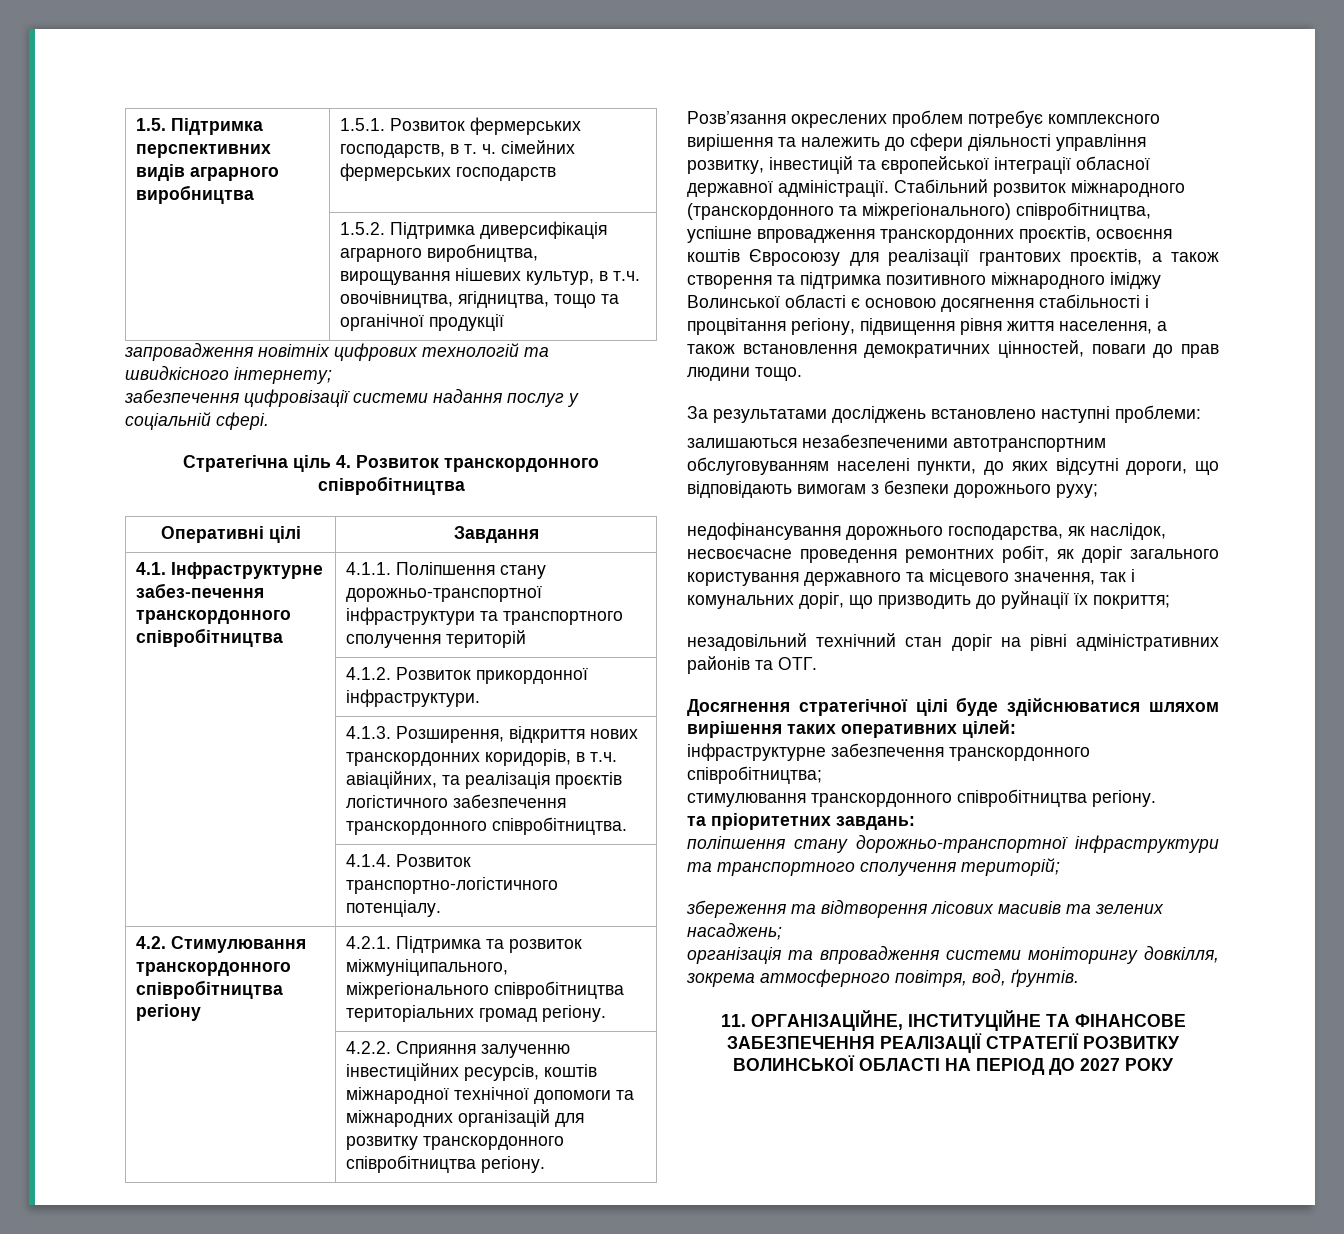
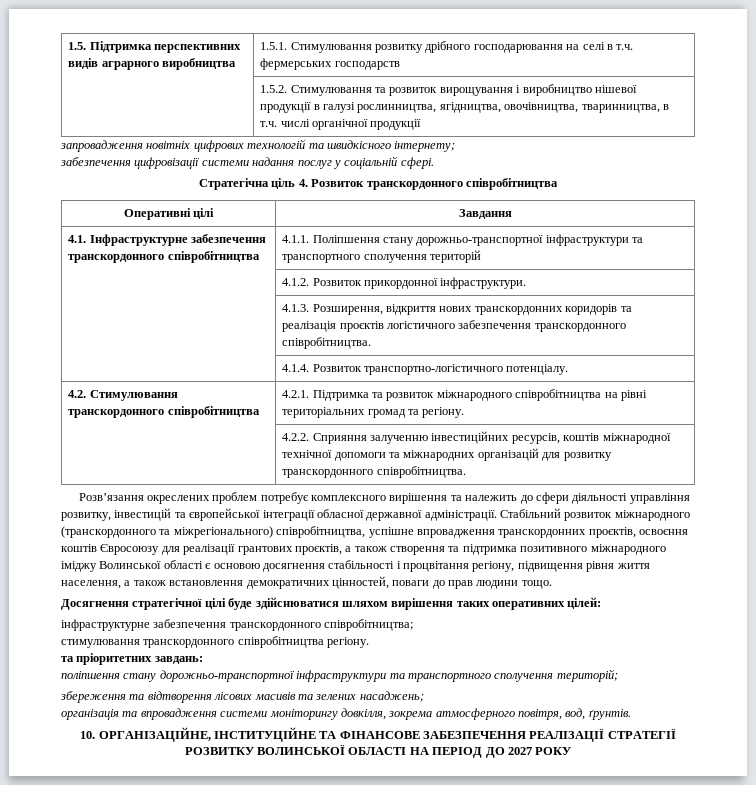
- 1.5. Підтримка перспективних видів аграрного виробництва | 1.5.1. Розвиток фермерських господарств, в т. ч. сімейних фермерських господарств
- | 1.5.2. Підтримка диверсифікація аграрного виробництва, вирощування нішевих культур, в т.ч. овочівництва, ягідництва, тощо та органічної продукції
+ 1.5. Підтримка перспективних видів аграрного виробництва | 1.5.1. Стимулювання розвитку дрібного господарювання на селі в т.ч. фермерських господарств
+ | 1.5.2. Стимулювання та розвиток вирощування і виробництво нішевої продукції в галузі рослинництва, ягідництва, овочівництва, тваринництва, в т.ч. числі органічної продукції
- 4.1. Інфраструктурне забез-печення транскордонного співробітництва | 4.1.1. Поліпшення стану дорожньо-транспортної інфраструктури та транспортного сполучення територій
+ 4.1. Інфраструктурне забезпечення транскордонного співробітництва | 4.1.1. Поліпшення стану дорожньо-транспортної інфраструктури та транспортного сполучення територій
- | 4.1.3. Розширення, відкриття нових транскордонних коридорів, в т.ч. авіаційних, та реалізація проєктів логістичного забезпечення транскордонного співробітництва.
+ | 4.1.3. Розширення, відкриття нових транскордонних коридорів та реалізація проєктів логістичного забезпечення транскордонного співробітництва.
- 4.2. Стимулювання транскордонного співробітництва регіону | 4.2.1. Підтримка та розвиток міжмуніципального, міжрегіонального співробітництва територіальних громад регіону.
+ 4.2. Стимулювання транскордонного співробітництва | 4.2.1. Підтримка та розвиток міжнародного співробітництва на рівні територіальних громад та регіону.
- | 4.2.2. Сприяння залученню інвестиційних ресурсів, коштів міжнародної технічної допомоги та міжнародних організацій для розвитку транскордонного співробітництва регіону.
+ | 4.2.2. Сприяння залученню інвестиційних ресурсів, коштів міжнародної технічної допомоги та міжнародних організацій для розвитку транскордонного співробітництва.
- За результатами досліджень встановлено наступні проблеми:
- залишаються незабезпеченими автотранспортним обслуговуванням населені пункти, до яких відсутні дороги, що відповідають вимогам з безпеки дорожнього руху;
- недофінансування дорожнього господарства, як наслідок, несвоєчасне проведення ремонтних робіт, як доріг загального користування державного та місцевого значення, так і комунальних доріг, що призводить до руйнації їх покриття;
- незадовільний технічний стан доріг на рівні адміністративних районів та ОТГ.
- 11. ОРГАНІЗАЦІЙНЕ, ІНСТИТУЦІЙНЕ ТА ФІНАНСОВЕ ЗАБЕЗПЕЧЕННЯ РЕАЛІЗАЦІЇ СТРАТЕГІЇ РОЗВИТКУ ВОЛИНСЬКОЇ ОБЛАСТІ НА ПЕРІОД ДО 2027 РОКУ
+ 10. ОРГАНІЗАЦІЙНЕ, ІНСТИТУЦІЙНЕ ТА ФІНАНСОВЕ ЗАБЕЗПЕЧЕННЯ РЕАЛІЗАЦІЇ СТРАТЕГІЇ РОЗВИТКУ ВОЛИНСЬКОЇ ОБЛАСТІ НА ПЕРІОД ДО 2027 РОКУ

